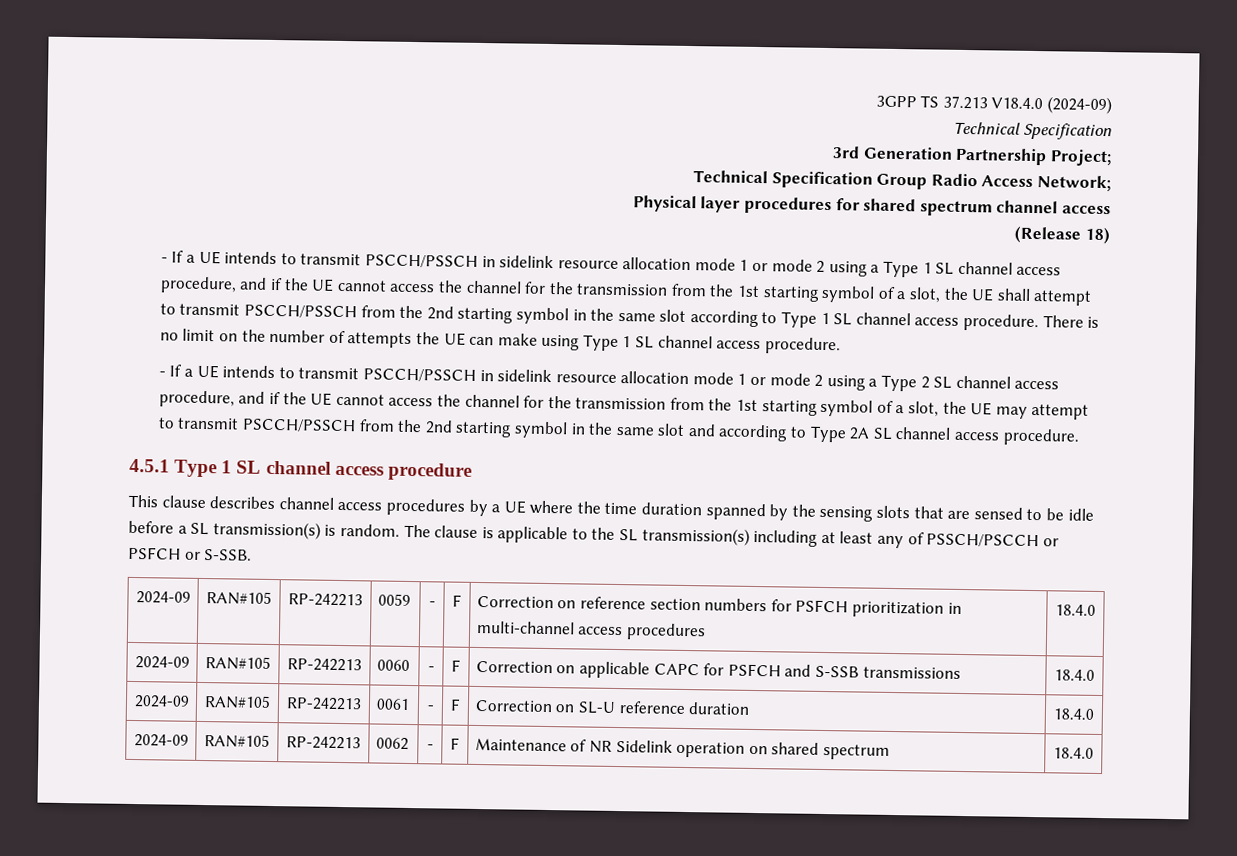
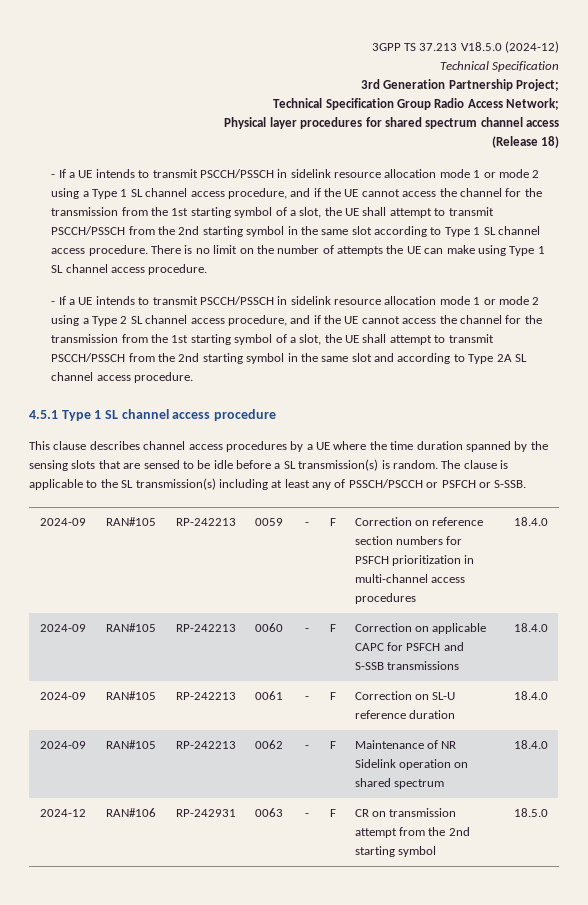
- 3GPP TS 37.213 V18.4.0 (2024-09)
+ 3GPP TS 37.213 V18.5.0 (2024-12)
- - If a UE intends to transmit PSCCH/PSSCH in sidelink resource allocation mode 1 or mode 2 using a Type 2 SL channel access procedure, and if the UE cannot access the channel for the transmission from the 1st starting symbol of a slot, the UE may attempt to transmit PSCCH/PSSCH from the 2nd starting symbol in the same slot and according to Type 2A SL channel access procedure.
+ - If a UE intends to transmit PSCCH/PSSCH in sidelink resource allocation mode 1 or mode 2 using a Type 2 SL channel access procedure, and if the UE cannot access the channel for the transmission from the 1st starting symbol of a slot, the UE shall attempt to transmit PSCCH/PSSCH from the 2nd starting symbol in the same slot and according to Type 2A SL channel access procedure.
+ 2024-12 | RAN#106 | RP-242931 | 0063 | - | F | CR on transmission attempt from the 2nd starting symbol | 18.5.0

